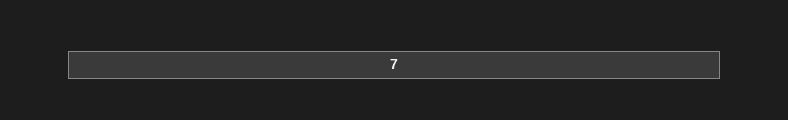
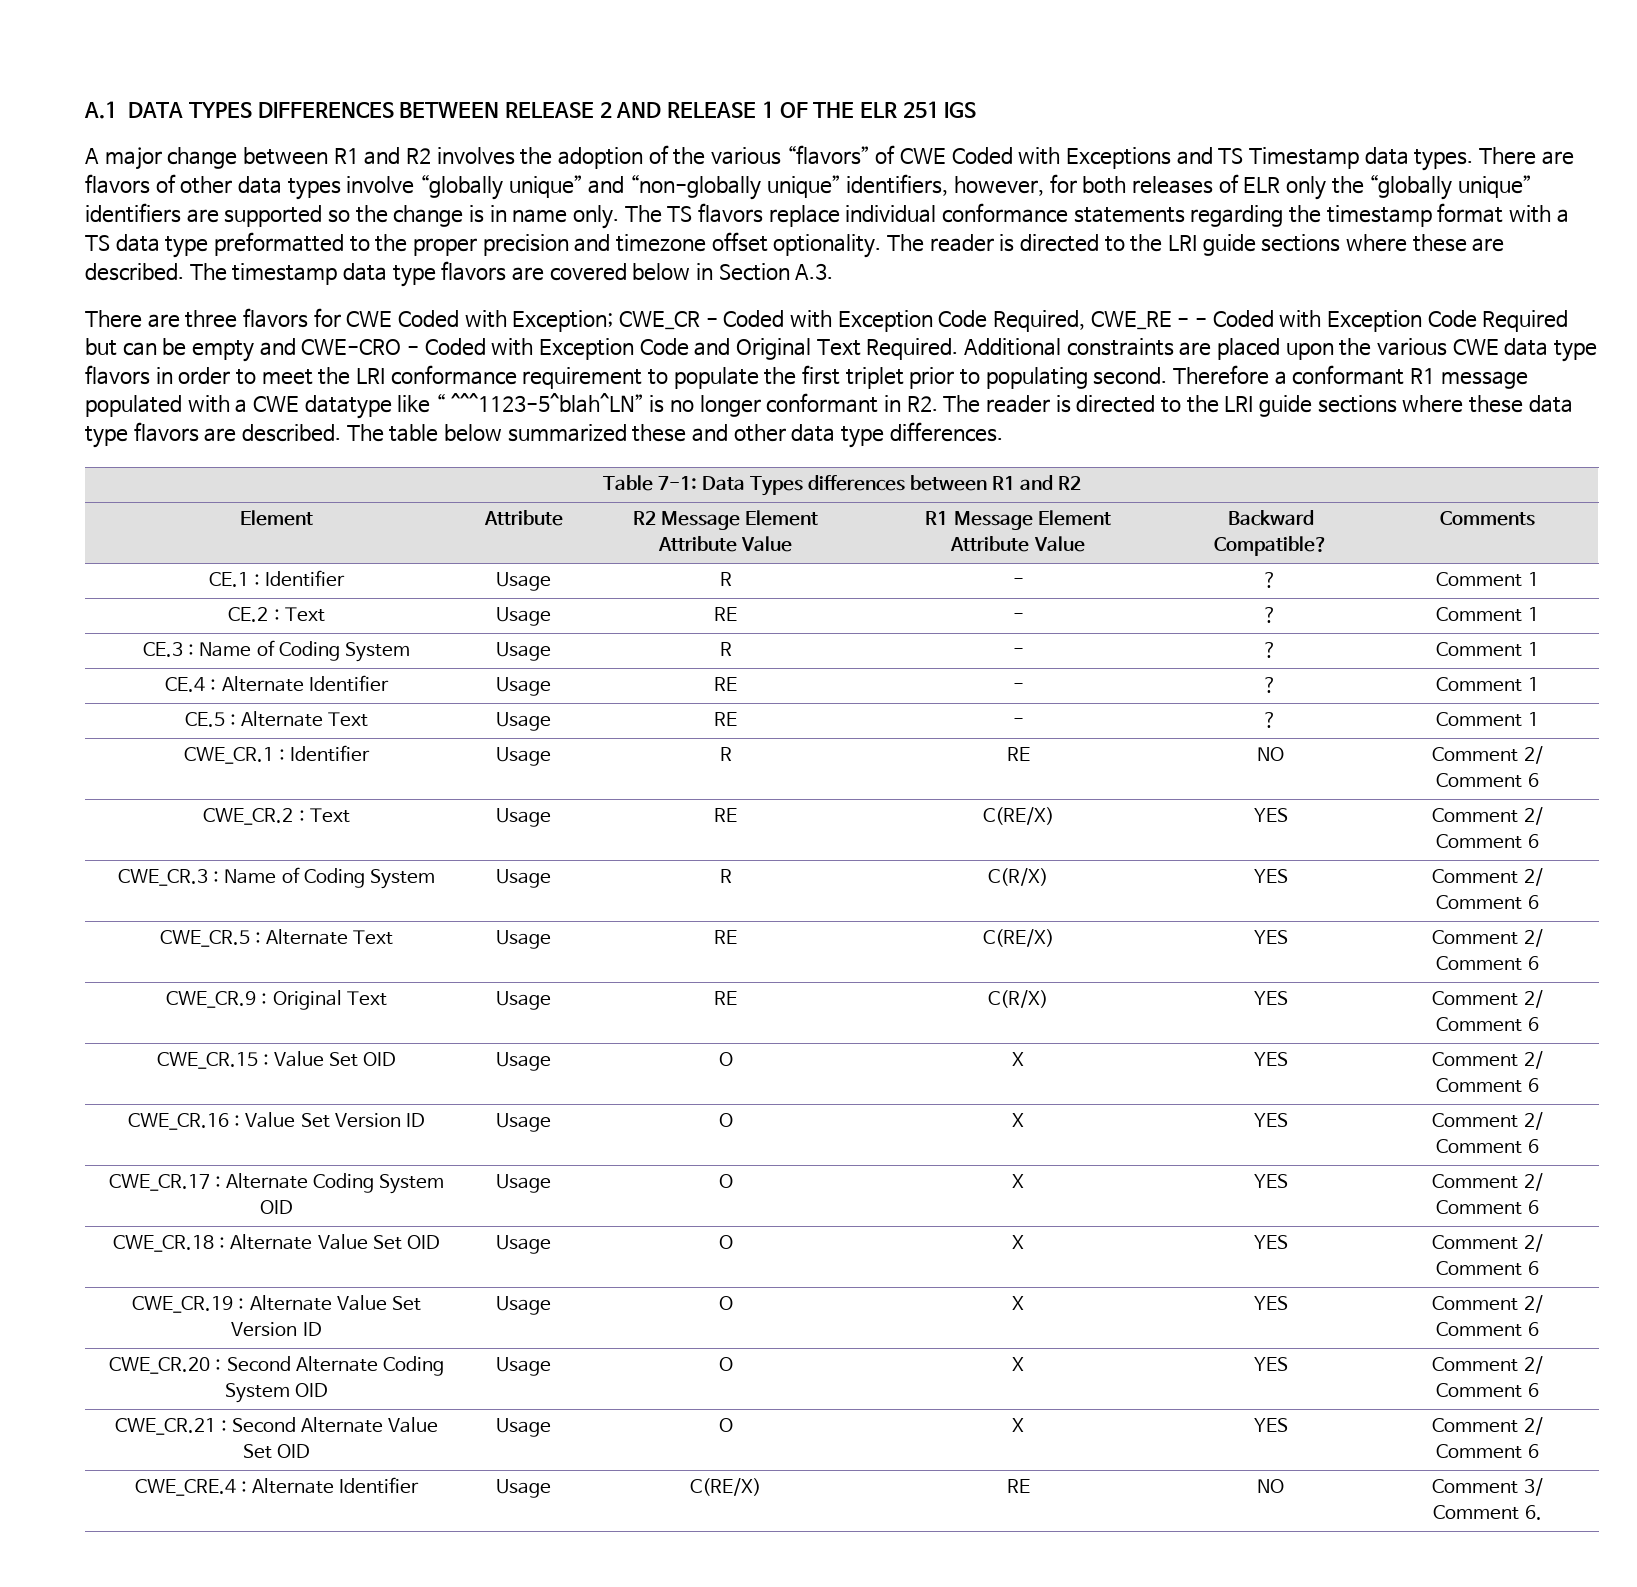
- 7
+ A.1 DATA TYPES DIFFERENCES BETWEEN RELEASE 2 AND RELEASE 1 OF THE ELR 251 IGS
+ A major change between R1 and R2 involves the adoption of the various “flavors” of CWE Coded with Exceptions and TS Timestamp data types. There are flavors of other data types involve “globally unique” and “non-globally unique” identifiers, however, for both releases of ELR only the “globally unique” identifiers are supported so the change is in name only. The TS flavors replace individual conformance statements regarding the timestamp format with a TS data type preformatted to the proper precision and timezone offset optionality. The reader is directed to the LRI guide sections where these are described. The timestamp data type flavors are covered below in Section A.3.
+ There are three flavors for CWE Coded with Exception; CWE_CR - Coded with Exception Code Required, CWE_RE - - Coded with Exception Code Required but can be empty and CWE-CRO - Coded with Exception Code and Original Text Required. Additional constraints are placed upon the various CWE data type flavors in order to meet the LRI conformance requirement to populate the first triplet prior to populating second. Therefore a conformant R1 message populated with a CWE datatype like “ ^^^1123-5^blah^LN” is no longer conformant in R2. The reader is directed to the LRI guide sections where these data type flavors are described. The table below summarized these and other data type differences.
+ Table 7-1: Data Types differences between R1 and R2
+ Element | Attribute | R2 Message Element Attribute Value | R1 Message Element Attribute Value | Backward Compatible? | Comments
+ CE.1 : Identifier | Usage | R | - | ? | Comment 1
+ CE.2 : Text | Usage | RE | - | ? | Comment 1
+ CE.3 : Name of Coding System | Usage | R | - | ? | Comment 1
+ CE.4 : Alternate Identifier | Usage | RE | - | ? | Comment 1
+ CE.5 : Alternate Text | Usage | RE | - | ? | Comment 1
+ CWE_CR.1 : Identifier | Usage | R | RE | NO | Comment 2/ Comment 6
+ CWE_CR.2 : Text | Usage | RE | C(RE/X) | YES | Comment 2/ Comment 6
+ CWE_CR.3 : Name of Coding System | Usage | R | C(R/X) | YES | Comment 2/ Comment 6
+ CWE_CR.5 : Alternate Text | Usage | RE | C(RE/X) | YES | Comment 2/ Comment 6
+ CWE_CR.9 : Original Text | Usage | RE | C(R/X) | YES | Comment 2/ Comment 6
+ CWE_CR.15 : Value Set OID | Usage | O | X | YES | Comment 2/ Comment 6
+ CWE_CR.16 : Value Set Version ID | Usage | O | X | YES | Comment 2/ Comment 6
+ CWE_CR.17 : Alternate Coding System OID | Usage | O | X | YES | Comment 2/ Comment 6
+ CWE_CR.18 : Alternate Value Set OID | Usage | O | X | YES | Comment 2/ Comment 6
+ CWE_CR.19 : Alternate Value Set Version ID | Usage | O | X | YES | Comment 2/ Comment 6
+ CWE_CR.20 : Second Alternate Coding System OID | Usage | O | X | YES | Comment 2/ Comment 6
+ CWE_CR.21 : Second Alternate Value Set OID | Usage | O | X | YES | Comment 2/ Comment 6
+ CWE_CRE.4 : Alternate Identifier | Usage | C(RE/X) | RE | NO | Comment 3/ Comment 6.

